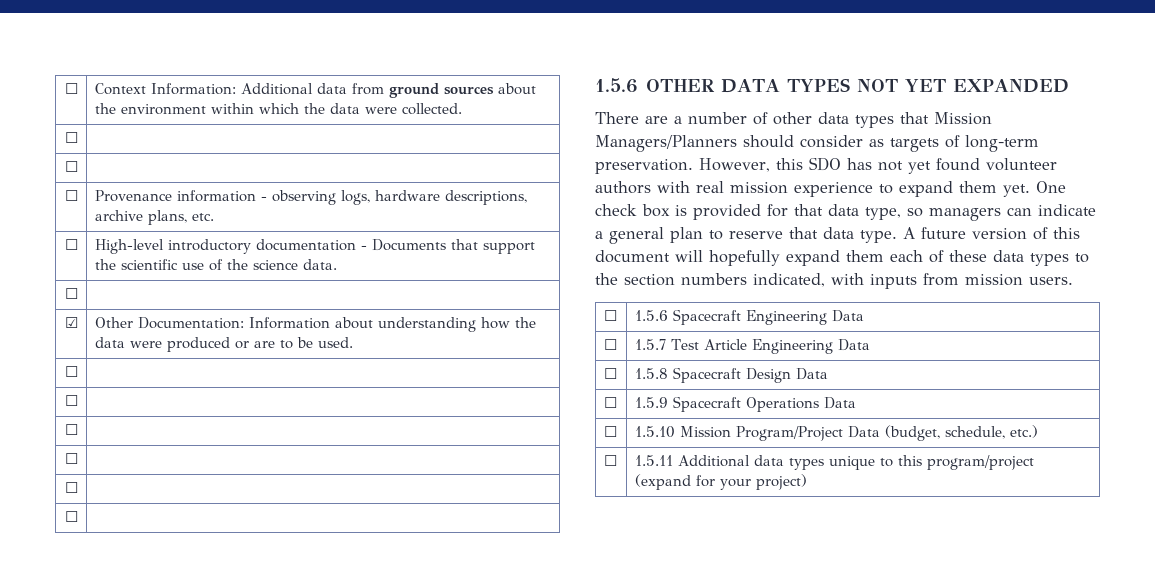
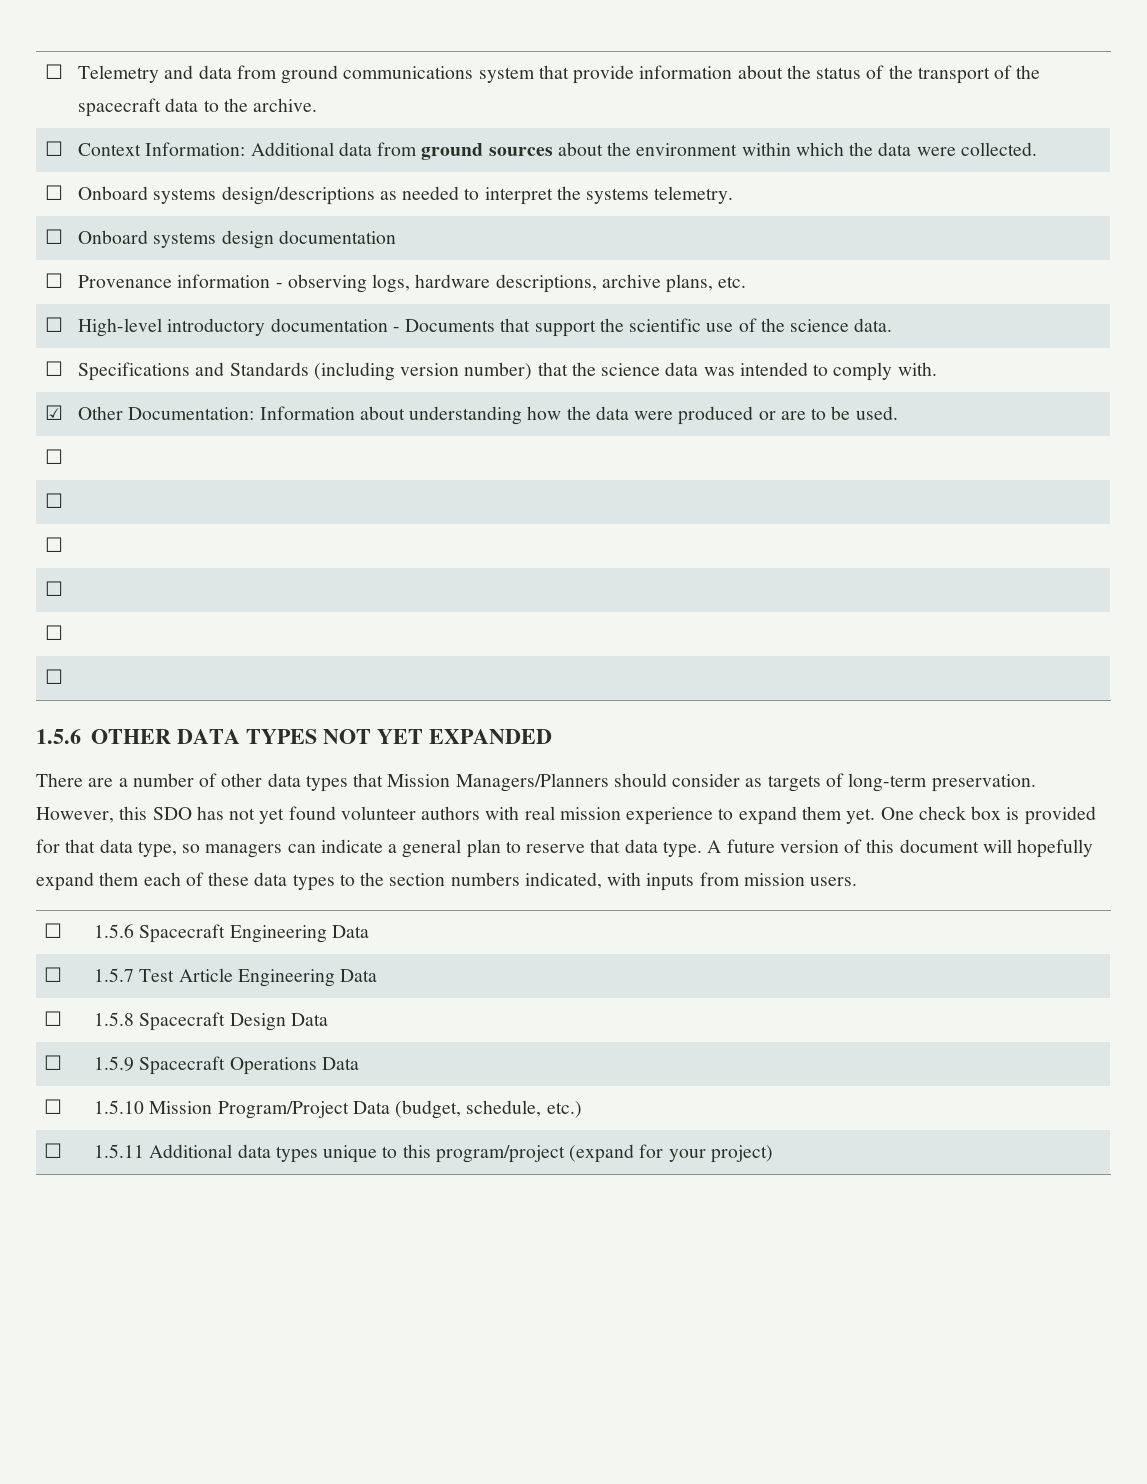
+ ☐ | Telemetry and data from ground communications system that provide information about the status of the transport of the spacecraft data to the archive.
  ☐ | Context Information: Additional data from ground sources about the environment within which the data were collected.
- ☐ |
- ☐ |
+ ☐ | Onboard systems design/descriptions as needed to interpret the systems telemetry.
+ ☐ | Onboard systems design documentation
  ☐ | High-level introductory documentation - Documents that support the scientific use of the science data.
- ☐ |
+ ☐ | Specifications and Standards (including version number) that the science data was intended to comply with.

